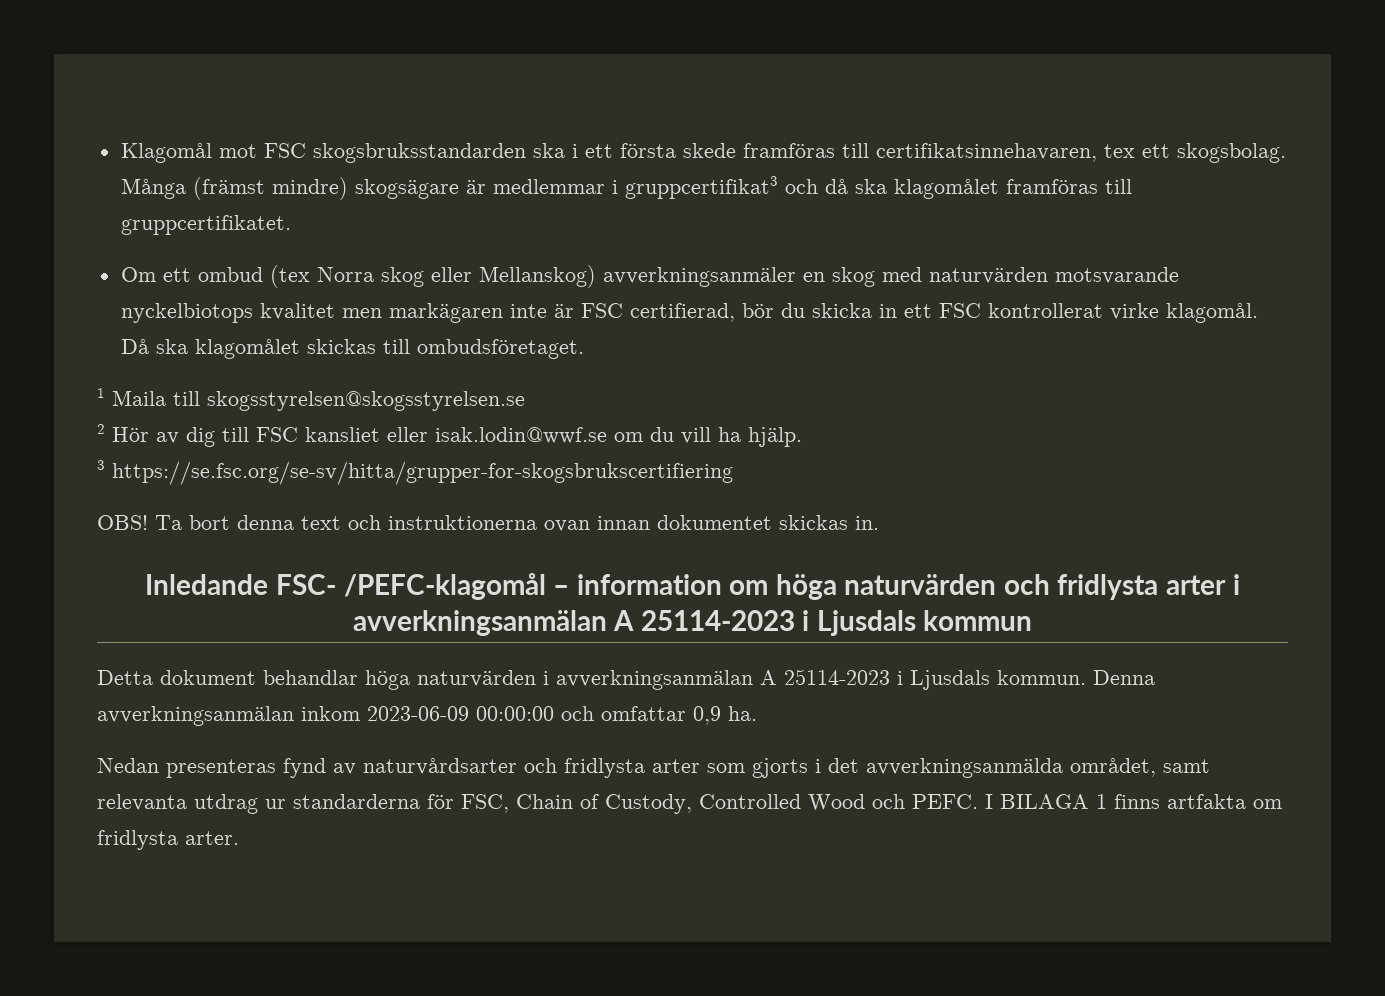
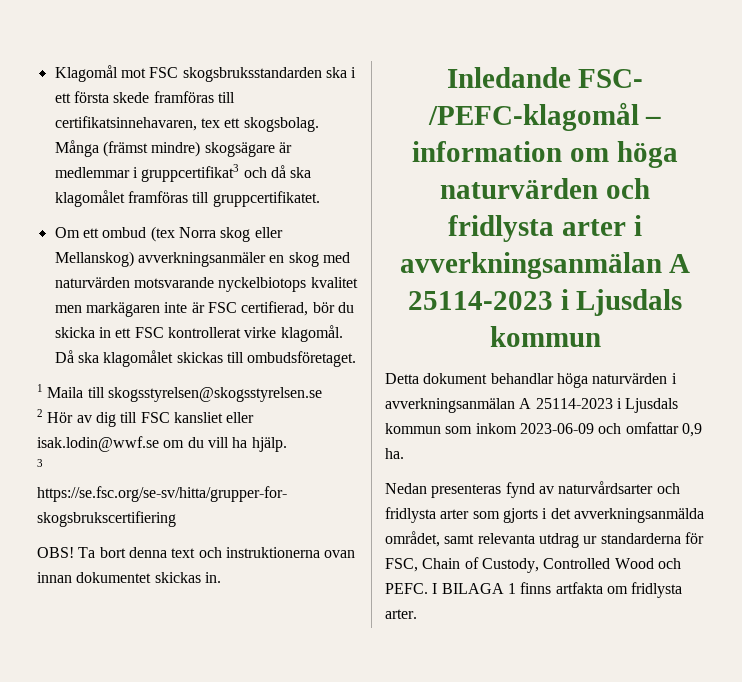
- Detta dokument behandlar höga naturvärden i avverkningsanmälan A 25114-2023 i Ljusdals kommun. Denna avverkningsanmälan inkom 2023-06-09 00:00:00 och omfattar 0,9 ha.
+ Detta dokument behandlar höga naturvärden i avverkningsanmälan A 25114-2023 i Ljusdals kommun som inkom 2023-06-09 och omfattar 0,9 ha.

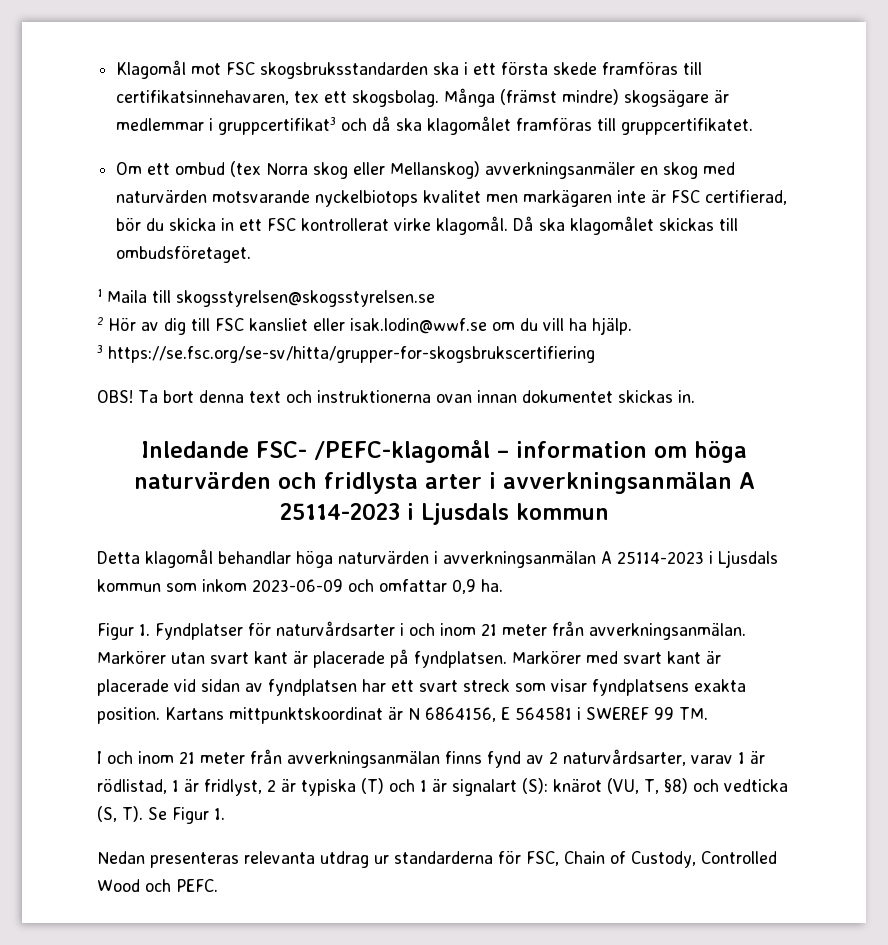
- Detta dokument behandlar höga naturvärden i avverkningsanmälan A 25114-2023 i Ljusdals kommun som inkom 2023-06-09 och omfattar 0,9 ha.
+ Detta klagomål behandlar höga naturvärden i avverkningsanmälan A 25114-2023 i Ljusdals kommun som inkom 2023-06-09 och omfattar 0,9 ha.
- Nedan presenteras fynd av naturvårdsarter och fridlysta arter som gjorts i det avverkningsanmälda området, samt relevanta utdrag ur standarderna för FSC, Chain of Custody, Controlled Wood och PEFC. I BILAGA 1 finns artfakta om fridlysta arter.
+ Figur 1. Fyndplatser för naturvårdsarter i och inom 21 meter från avverkningsanmälan. Markörer utan svart kant är placerade på fyndplatsen. Markörer med svart kant är placerade vid sidan av fyndplatsen har ett svart streck som visar fyndplatsens exakta position. Kartans mittpunktskoordinat är N 6864156, E 564581 i SWEREF 99 TM.
+ I och inom 21 meter från avverkningsanmälan finns fynd av 2 naturvårdsarter, varav 1 är rödlistad, 1 är fridlyst, 2 är typiska (T) och 1 är signalart (S): knärot (VU, T, §8) och vedticka (S, T). Se Figur 1.
+ Nedan presenteras relevanta utdrag ur standarderna för FSC, Chain of Custody, Controlled Wood och PEFC.

